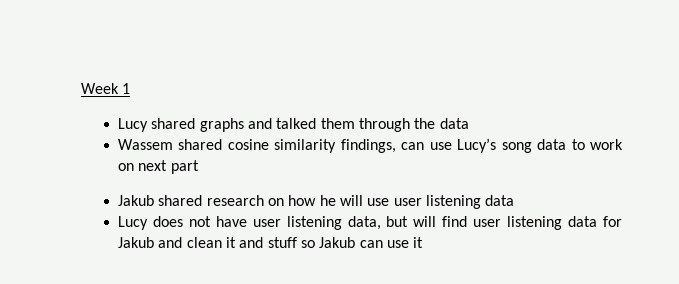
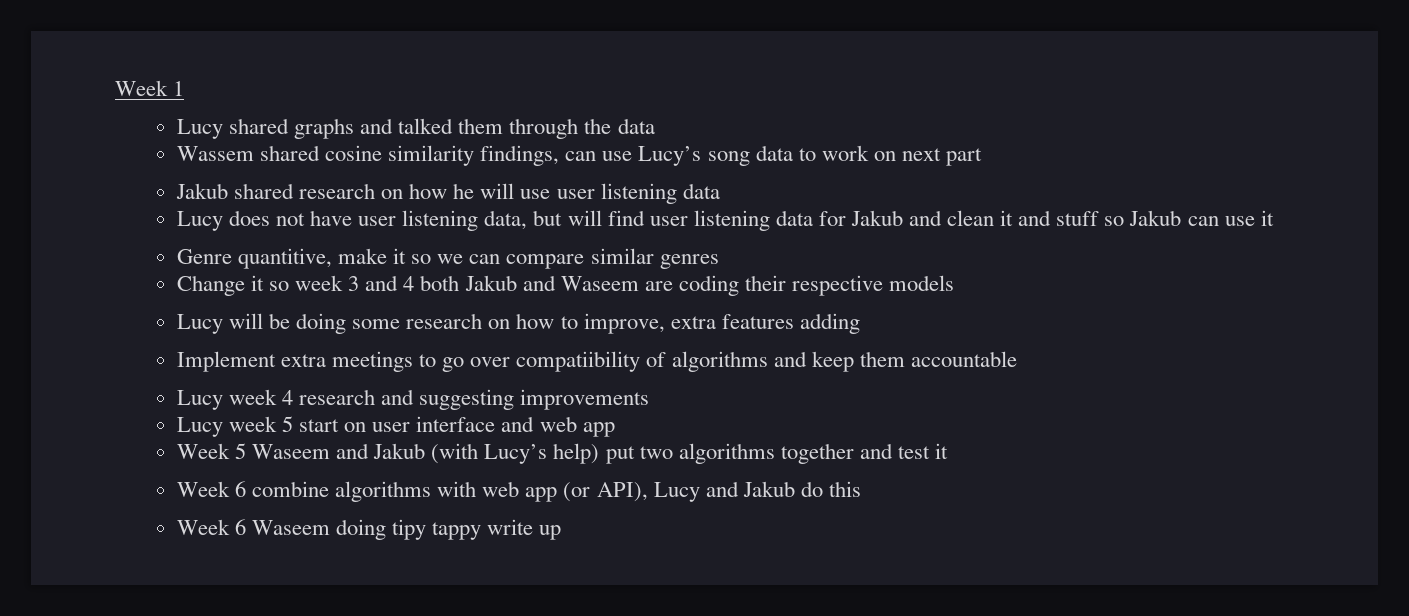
+ Genre quantitive, make it so we can compare similar genres
+ Change it so week 3 and 4 both Jakub and Waseem are coding their respective models
+ Lucy will be doing some research on how to improve, extra features adding
+ Implement extra meetings to go over compatiibility of algorithms and keep them accountable
+ Lucy week 4 research and suggesting improvements
+ Lucy week 5 start on user interface and web app
+ Week 5 Waseem and Jakub (with Lucy’s help) put two algorithms together and test it
+ Week 6 combine algorithms with web app (or API), Lucy and Jakub do this
+ Week 6 Waseem doing tipy tappy write up

